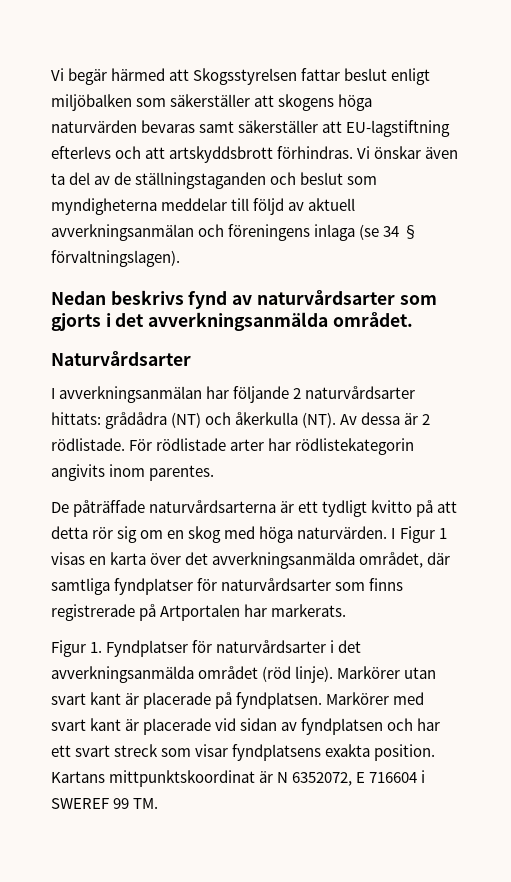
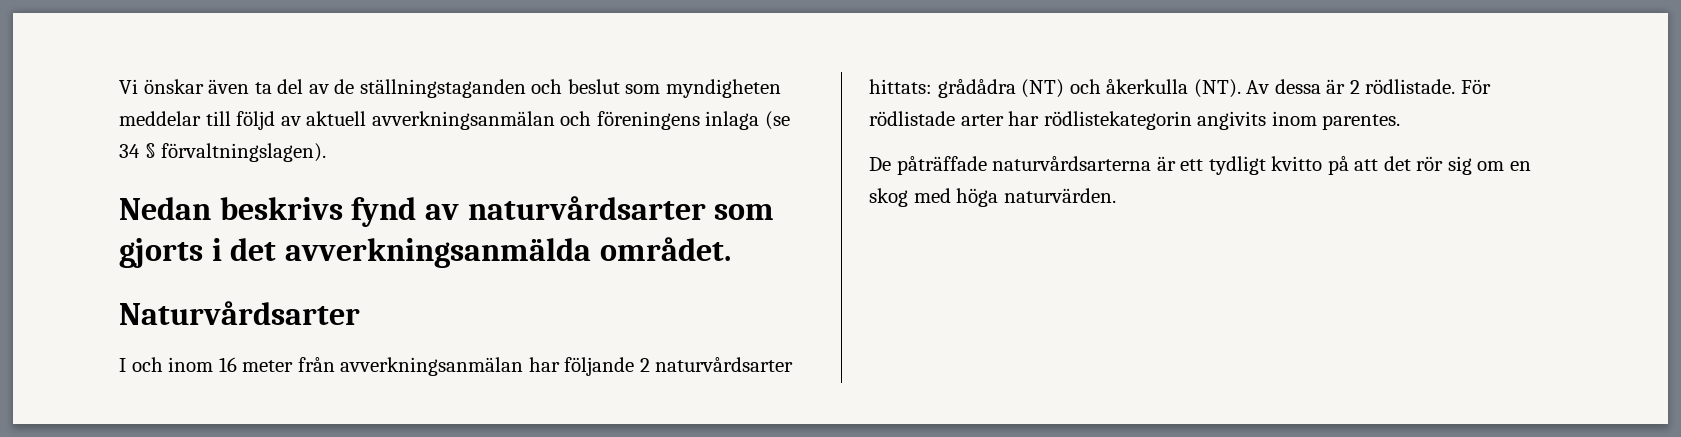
- Vi begär härmed att Skogsstyrelsen fattar beslut enligt miljöbalken som säkerställer att skogens höga naturvärden bevaras samt säkerställer att EU-lagstiftning efterlevs och att artskyddsbrott förhindras. Vi önskar även ta del av de ställningstaganden och beslut som myndigheterna meddelar till följd av aktuell avverkningsanmälan och föreningens inlaga (se 34 § förvaltningslagen).
+ Vi önskar även ta del av de ställningstaganden och beslut som myndigheten meddelar till följd av aktuell avverkningsanmälan och föreningens inlaga (se 34 § förvaltningslagen).
- I avverkningsanmälan har följande 2 naturvårdsarter hittats: grådådra (NT) och åkerkulla (NT). Av dessa är 2 rödlistade.
+ I och inom 16 meter från avverkningsanmälan har följande 2 naturvårdsarter hittats: grådådra (NT) och åkerkulla (NT). Av dessa är 2 rödlistade.
- De påträffade naturvårdsarterna är ett tydligt kvitto på att detta rör sig om en skog med höga naturvärden. I Figur 1 visas en karta över det avverkningsanmälda området, där samtliga fyndplatser för naturvårdsarter som finns registrerade på Artportalen har markerats.
- Figur 1. Fyndplatser för naturvårdsarter i det avverkningsanmälda området (röd linje). Markörer utan svart kant är placerade på fyndplatsen. Markörer med svart kant är placerade vid sidan av fyndplatsen och har ett svart streck som visar fyndplatsens exakta position. Kartans mittpunktskoordinat är N 6352072, E 716604 i SWEREF 99 TM.
+ De påträffade naturvårdsarterna är ett tydligt kvitto på att det rör sig om en skog med höga naturvärden.

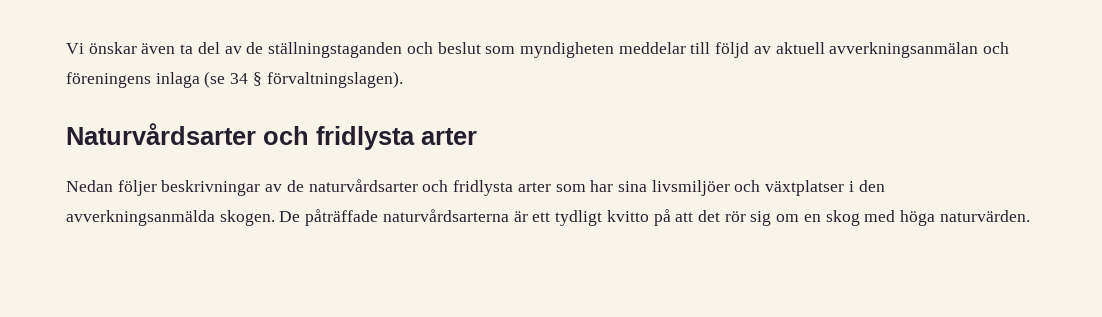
- Nedan beskrivs fynd av naturvårdsarter som gjorts i det avverkningsanmälda området.
- Naturvårdsarter
- I och inom 16 meter från avverkningsanmälan har följande 2 naturvårdsarter hittats: grådådra (NT) och åkerkulla (NT). Av dessa är 2 rödlistade. För rödlistade arter har rödlistekategorin angivits inom parentes.
- De påträffade naturvårdsarterna är ett tydligt kvitto på att det rör sig om en skog med höga naturvärden.
+ Naturvårdsarter och fridlysta arter
+ Nedan följer beskrivningar av de naturvårdsarter och fridlysta arter som har sina livsmiljöer och växtplatser i den avverkningsanmälda skogen. De påträffade naturvårdsarterna är ett tydligt kvitto på att det rör sig om en skog med höga naturvärden.

